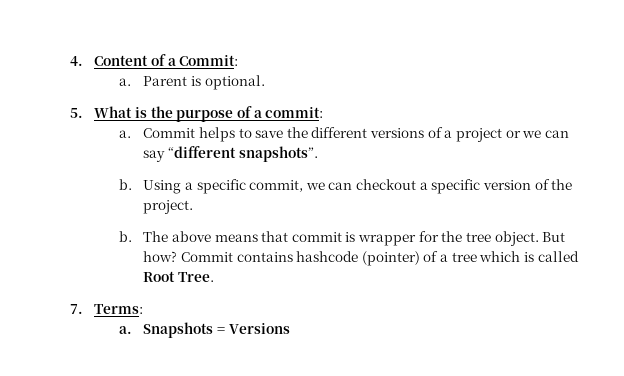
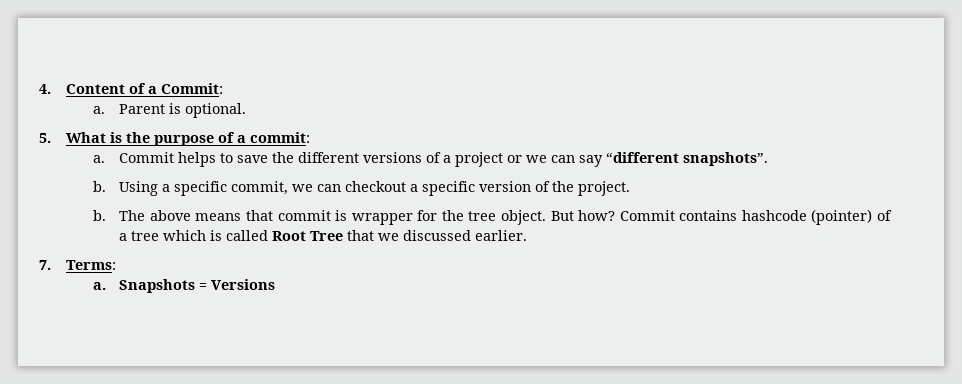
- Commit contains hashcode (pointer) of a tree which is called Root Tree.
+ Commit contains hashcode (pointer) of a tree which is called Root Tree that we discussed earlier.

